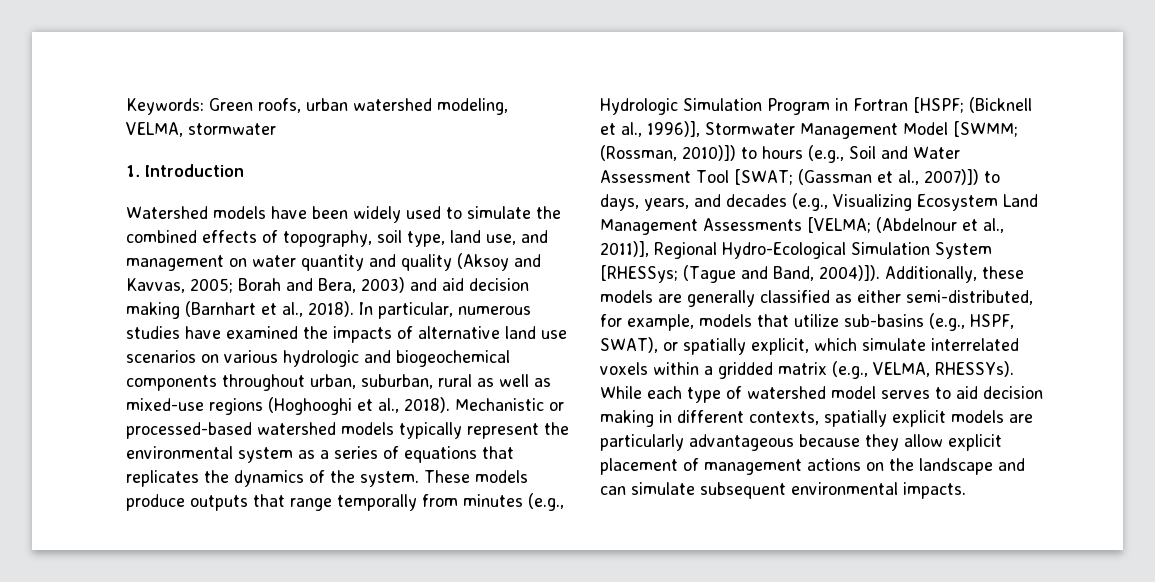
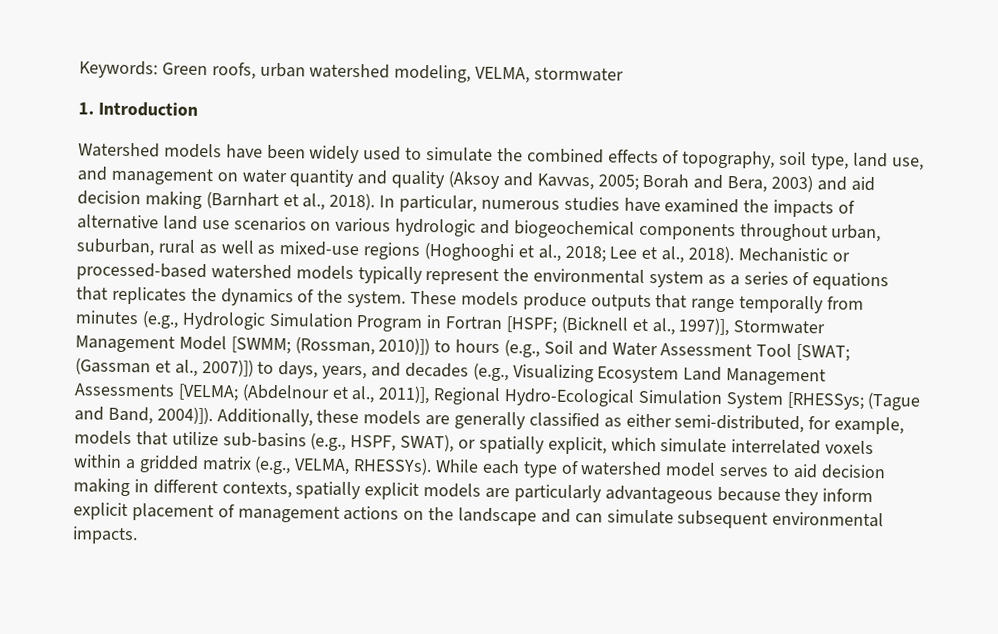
- In particular, numerous studies have examined the impacts of alternative land use scenarios on various hydrologic and biogeochemical components throughout urban, suburban, rural as well as mixed-use regions (Hoghooghi et al., 2018).
+ In particular, numerous studies have examined the impacts of alternative land use scenarios on various hydrologic and biogeochemical components throughout urban, suburban, rural as well as mixed-use regions (Hoghooghi et al., 2018; Lee et al., 2018).
- (Bicknell et al., 1996)], Stormwater Management Model [SWMM;
+ (Bicknell et al., 1997)], Stormwater Management Model [SWMM;
- While each type of watershed model serves to aid decision making in different contexts, spatially explicit models are particularly advantageous because they allow explicit placement of management actions on the landscape and can simulate subsequent environmental impacts.
+ While each type of watershed model serves to aid decision making in different contexts, spatially explicit models are particularly advantageous because they inform explicit placement of management actions on the landscape and can simulate subsequent environmental impacts.

